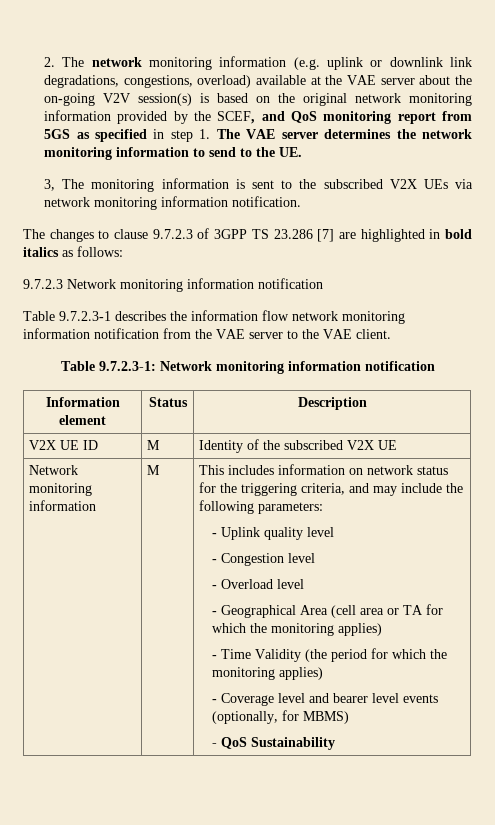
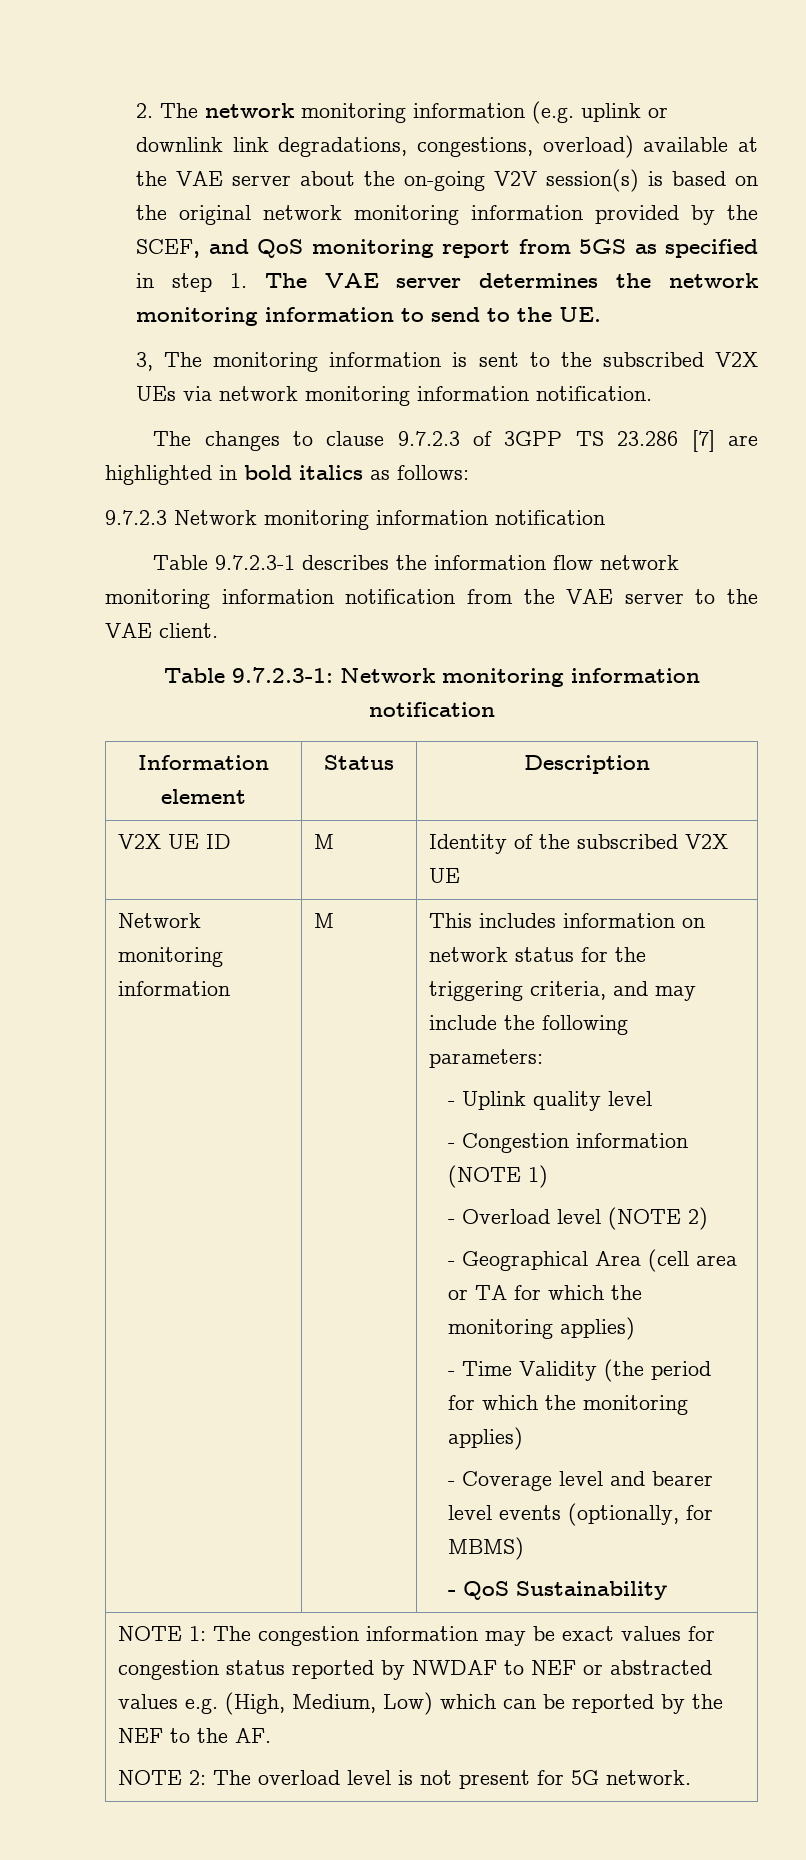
- - Congestion level
+ - Congestion information (NOTE 1)
- - Overload level
+ - Overload level (NOTE 2)
+ NOTE 1: The congestion information may be exact values for congestion status reported by NWDAF to NEF or abstracted values e.g. (High, Medium, Low) which can be reported by the NEF to the AF.
+ NOTE 2: The overload level is not present for 5G network.

